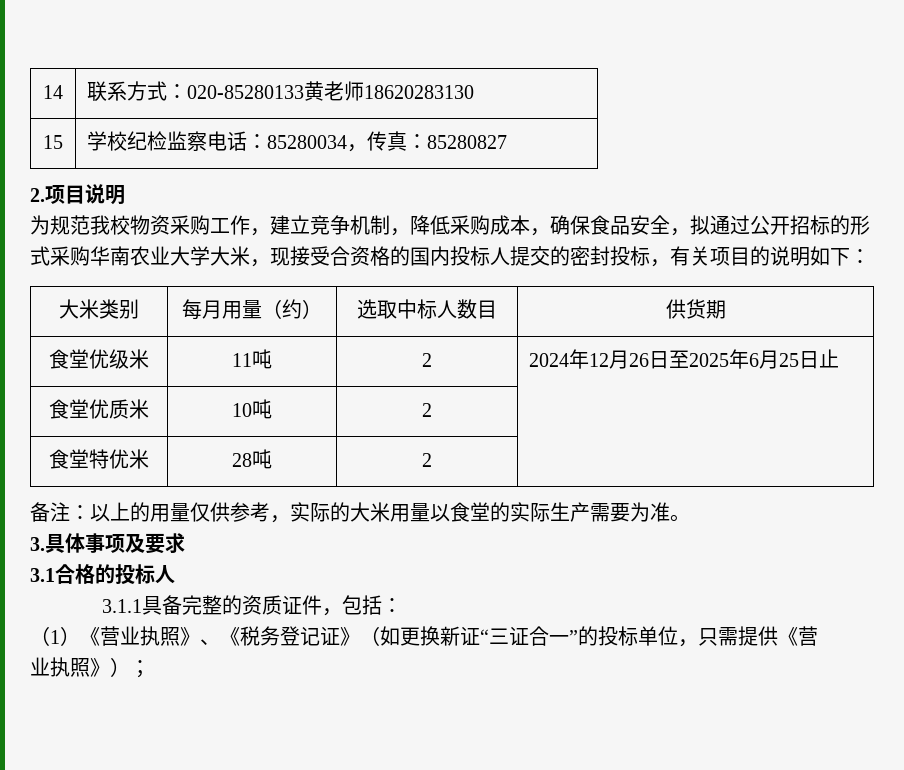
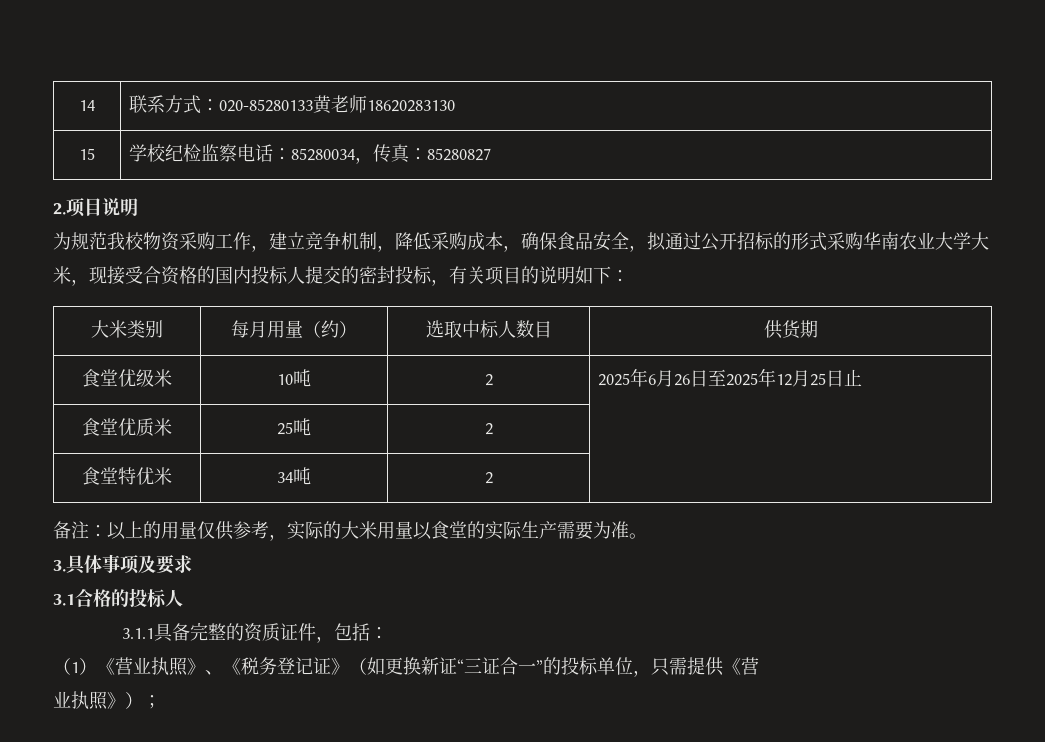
- 食堂优级米 | 11吨 | 2 | 2024年12月26日至2025年6月25日止
+ 食堂优级米 | 10吨 | 2 | 2025年6月26日至2025年12月25日止
- 食堂优质米 | 10吨 | 2 |
+ 食堂优质米 | 25吨 | 2 |
- 食堂特优米 | 28吨 | 2 |
+ 食堂特优米 | 34吨 | 2 |

